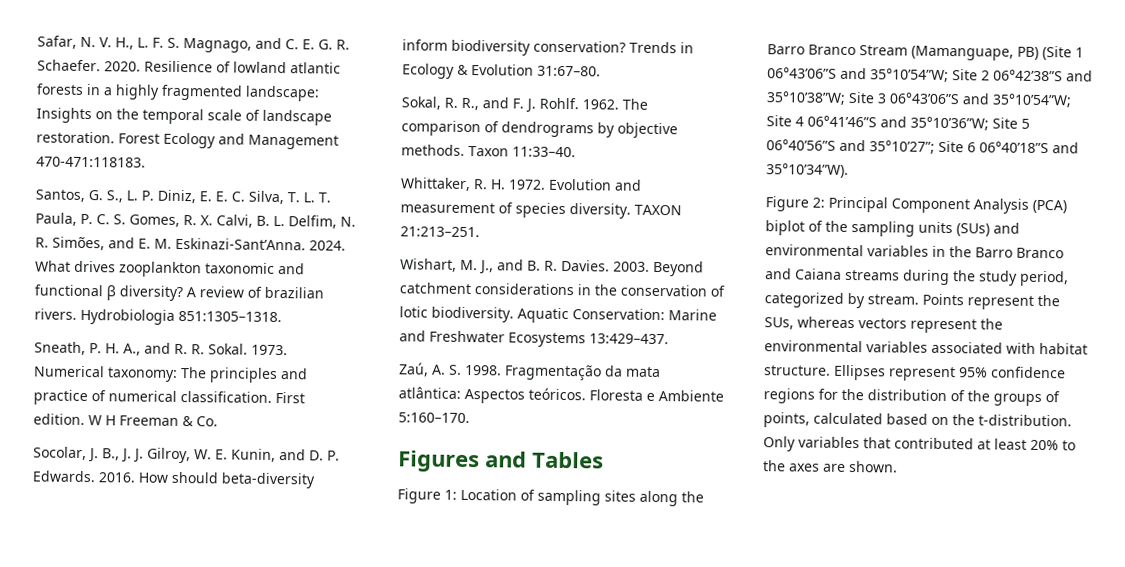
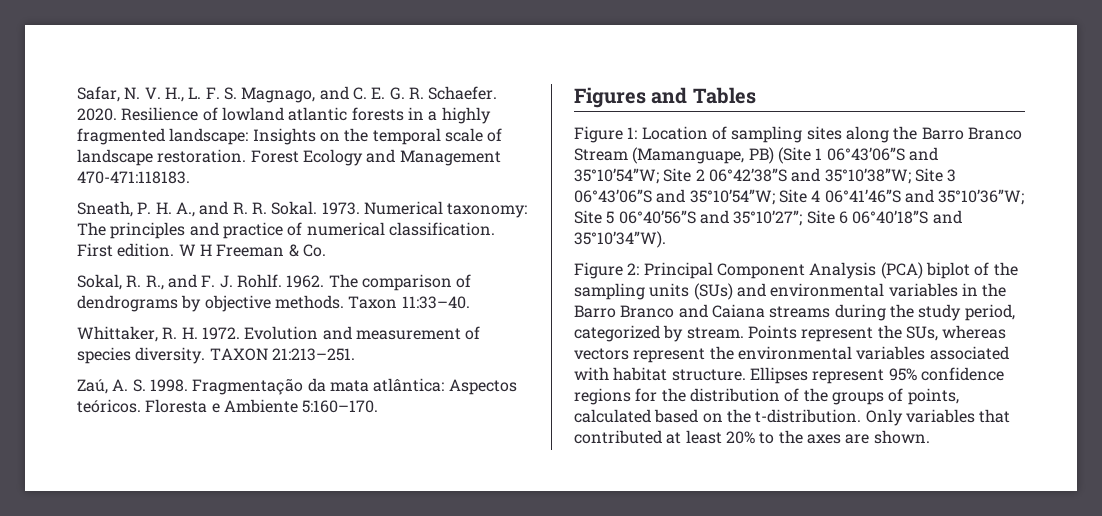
- Santos, G. S., L. P. Diniz, E. E. C. Silva, T. L. T. Paula, P. C. S. Gomes, R. X. Calvi, B. L. Delfim, N. R. Simões, and E. M. Eskinazi-Sant’Anna. 2024. What drives zooplankton taxonomic and functional β diversity? A review of brazilian rivers. Hydrobiologia 851:1305–1318.
- Socolar, J. B., J. J. Gilroy, W. E. Kunin, and D. P. Edwards. 2016. How should beta-diversity inform biodiversity conservation? Trends in Ecology & Evolution 31:67–80.
- Wishart, M. J., and B. R. Davies. 2003. Beyond catchment considerations in the conservation of lotic biodiversity. Aquatic Conservation: Marine and Freshwater Ecosystems 13:429–437.

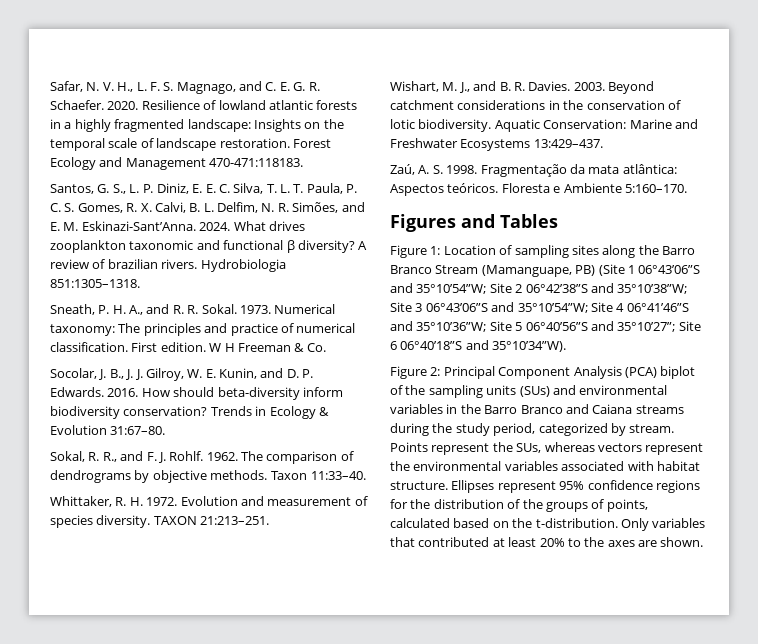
+ Santos, G. S., L. P. Diniz, E. E. C. Silva, T. L. T. Paula, P. C. S. Gomes, R. X. Calvi, B. L. Delfim, N. R. Simões, and E. M. Eskinazi-Sant’Anna. 2024. What drives zooplankton taxonomic and functional β diversity? A review of brazilian rivers. Hydrobiologia 851:1305–1318.
+ Socolar, J. B., J. J. Gilroy, W. E. Kunin, and D. P. Edwards. 2016. How should beta-diversity inform biodiversity conservation? Trends in Ecology & Evolution 31:67–80.
+ Wishart, M. J., and B. R. Davies. 2003. Beyond catchment considerations in the conservation of lotic biodiversity. Aquatic Conservation: Marine and Freshwater Ecosystems 13:429–437.

